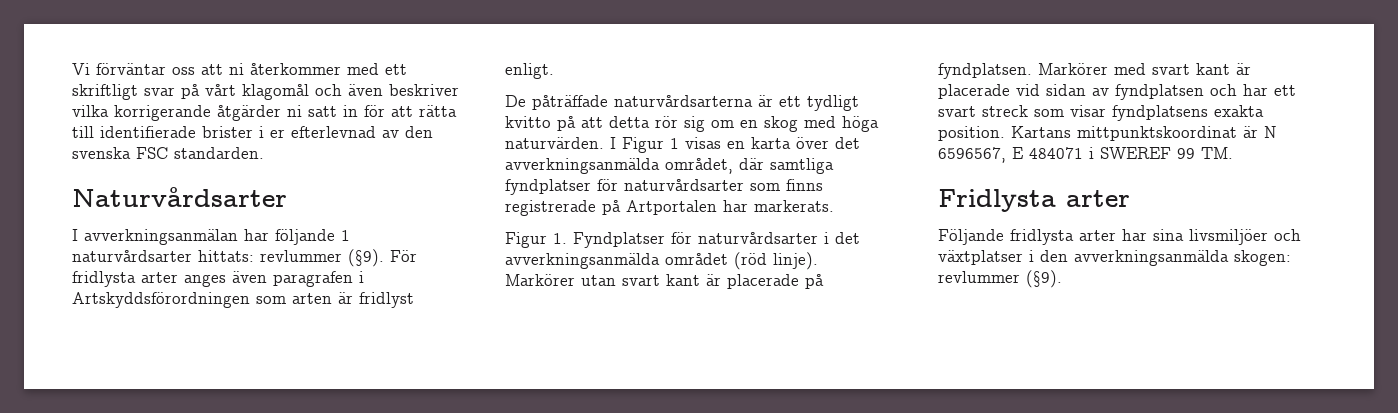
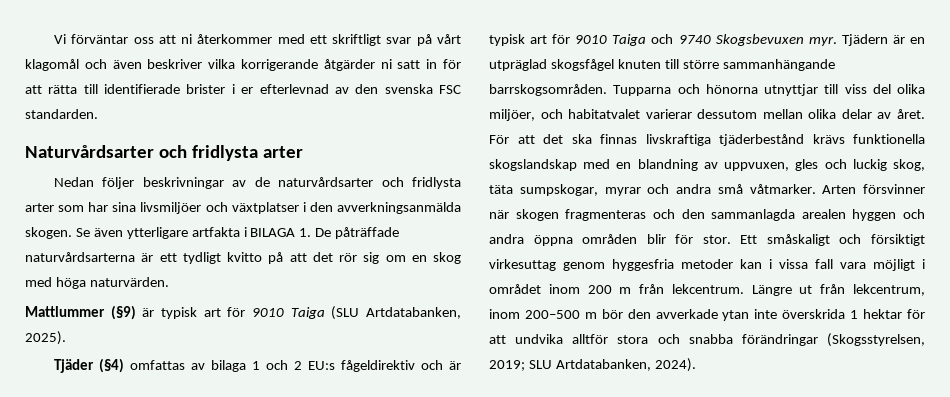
- Naturvårdsarter
- I avverkningsanmälan har följande 1 naturvårdsarter hittats: revlummer (§9). För fridlysta arter anges även paragrafen i Artskyddsförordningen som arten är fridlyst enligt.
- De påträffade naturvårdsarterna är ett tydligt kvitto på att detta rör sig om en skog med höga naturvärden. I Figur 1 visas en karta över det avverkningsanmälda området, där samtliga fyndplatser för naturvårdsarter som finns registrerade på Artportalen har markerats.
- Figur 1. Fyndplatser för naturvårdsarter i det avverkningsanmälda området (röd linje). Markörer utan svart kant är placerade på fyndplatsen. Markörer med svart kant är placerade vid sidan av fyndplatsen och har ett svart streck som visar fyndplatsens exakta position. Kartans mittpunktskoordinat är N 6596567, E 484071 i SWEREF 99 TM.
- Fridlysta arter
- Följande fridlysta arter har sina livsmiljöer och växtplatser i den avverkningsanmälda skogen: revlummer (§9).
+ Naturvårdsarter och fridlysta arter
+ Nedan följer beskrivningar av de naturvårdsarter och fridlysta arter som har sina livsmiljöer och växtplatser i den avverkningsanmälda skogen. Se även ytterligare artfakta i BILAGA 1. De påträffade naturvårdsarterna är ett tydligt kvitto på att det rör sig om en skog med höga naturvärden.
+ Mattlummer (§9) är typisk art för 9010 Taiga (SLU Artdatabanken, 2025).
+ Tjäder (§4) omfattas av bilaga 1 och 2 EU:s fågeldirektiv och är typisk art för 9010 Taiga och 9740 Skogsbevuxen myr. Tjädern är en utpräglad skogsfågel knuten till större sammanhängande barrskogsområden. Tupparna och hönorna utnyttjar till viss del olika miljöer, och habitatvalet varierar dessutom mellan olika delar av året. För att det ska finnas livskraftiga tjäderbestånd krävs funktionella skogslandskap med en blandning av uppvuxen, gles och luckig skog, täta sumpskogar, myrar och andra små våtmarker. Arten försvinner när skogen fragmenteras och den sammanlagda arealen hyggen och andra öppna områden blir för stor. Ett småskaligt och försiktigt virkesuttag genom hyggesfria metoder kan i vissa fall vara möjligt i området inom 200 m från lekcentrum. Längre ut från lekcentrum, inom 200–500 m bör den avverkade ytan inte överskrida 1 hektar för att undvika alltför stora och snabba förändringar (Skogsstyrelsen, 2019; SLU Artdatabanken, 2024).

